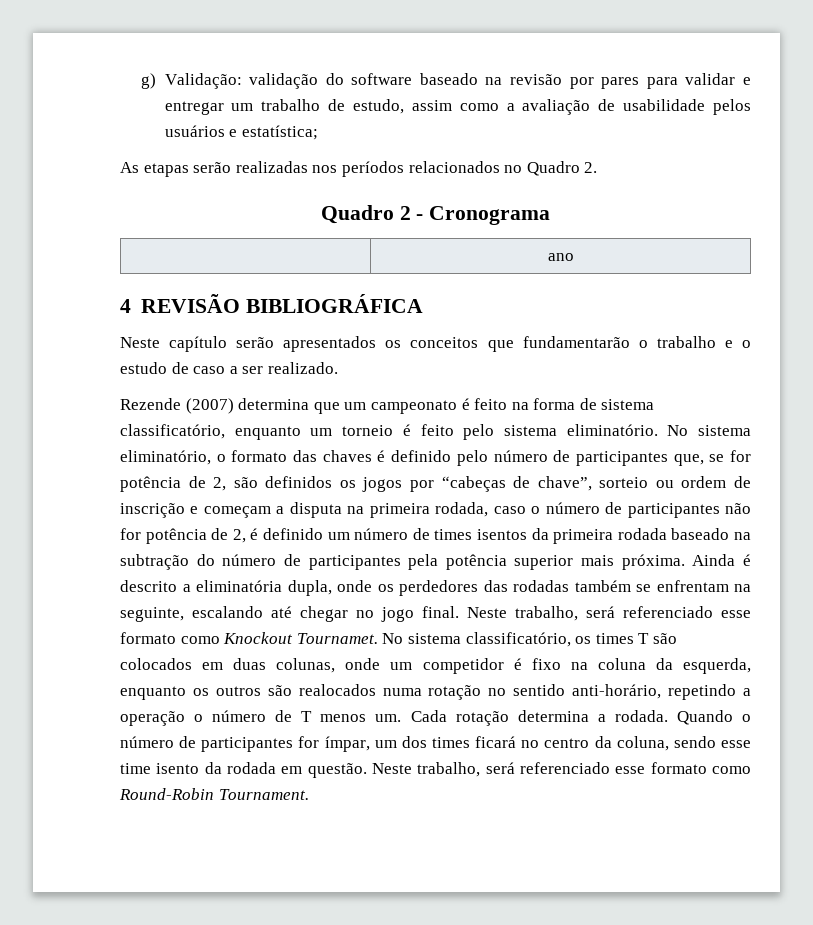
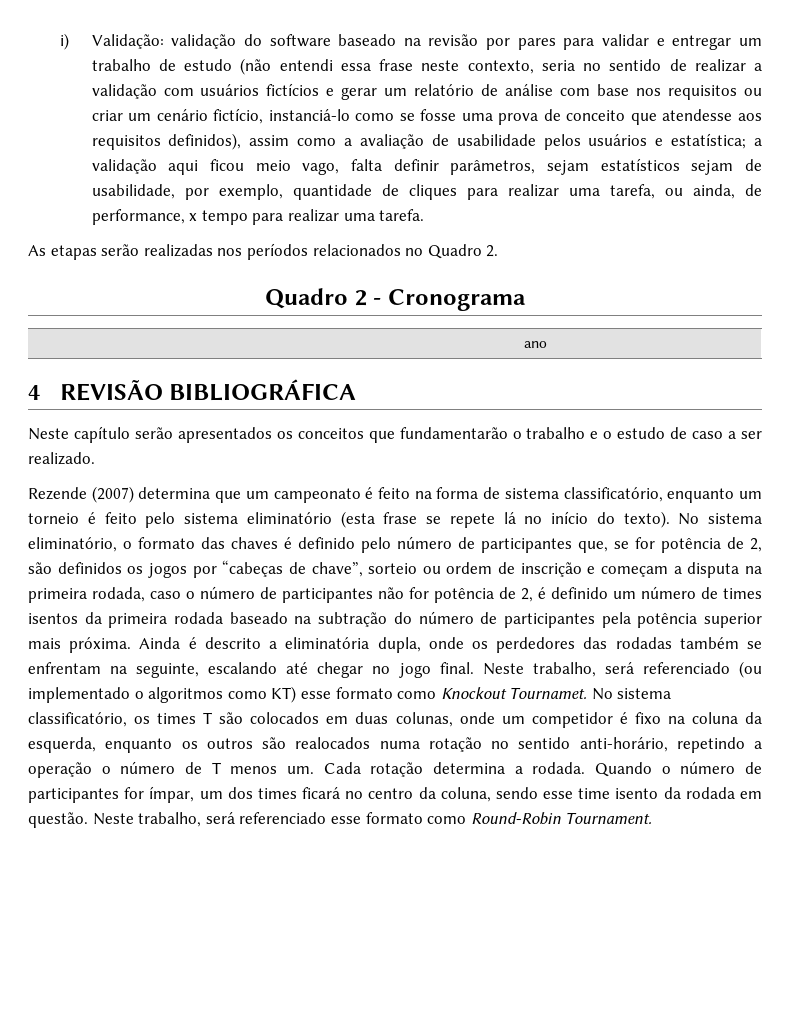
- g) Validação: validação do software baseado na revisão por pares para validar e entregar um trabalho de estudo, assim como a avaliação de usabilidade pelos usuários e estatística;
+ i) Validação: validação do software baseado na revisão por pares para validar e entregar um trabalho de estudo (não entendi essa frase neste contexto, seria no sentido de realizar a validação com usuários fictícios e gerar um relatório de análise com base nos requisitos ou criar um cenário fictício, instanciá-lo como se fosse uma prova de conceito que atendesse aos requisitos definidos), assim como a avaliação de usabilidade pelos usuários e estatística; a validação aqui ficou meio vago, falta definir parâmetros, sejam estatísticos sejam de usabilidade, por exemplo, quantidade de cliques para realizar uma tarefa, ou ainda, de performance, x tempo para realizar uma tarefa.
- Rezende (2007) determina que um campeonato é feito na forma de sistema classificatório, enquanto um torneio é feito pelo sistema eliminatório.
+ Rezende (2007) determina que um campeonato é feito na forma de sistema classificatório, enquanto um torneio é feito pelo sistema eliminatório (esta frase se repete lá no início do texto).
- Neste trabalho, será referenciado esse formato como Knockout Tournamet.
+ Neste trabalho, será referenciado (ou implementado o algoritmos como KT) esse formato como Knockout Tournamet.

